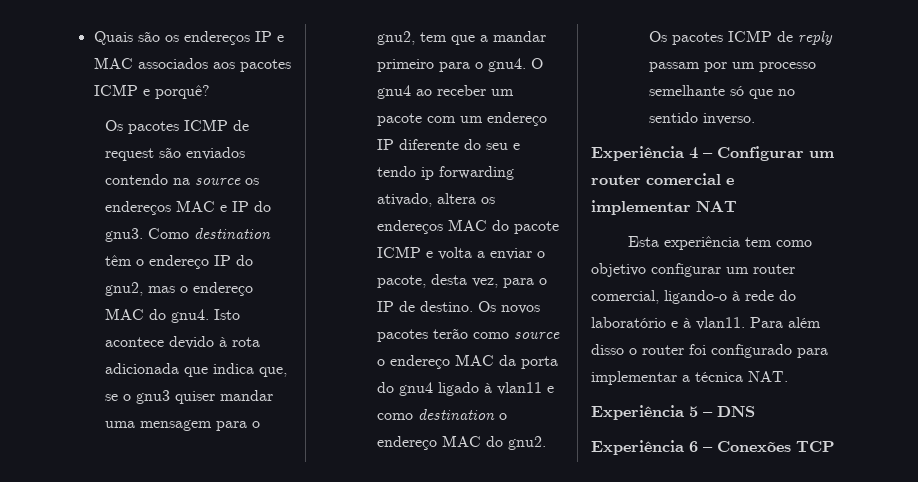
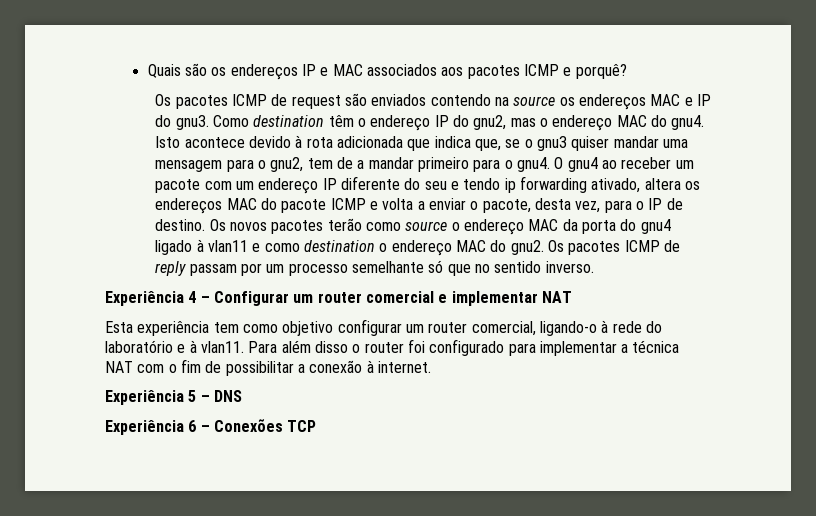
- Isto acontece devido à rota adicionada que indica que, se o gnu3 quiser mandar uma mensagem para o gnu2, tem que a mandar primeiro para o gnu4.
+ Isto acontece devido à rota adicionada que indica que, se o gnu3 quiser mandar uma mensagem para o gnu2, tem de a mandar primeiro para o gnu4.
- Para além disso o router foi configurado para implementar a técnica NAT.
+ Para além disso o router foi configurado para implementar a técnica NAT com o fim de possibilitar a conexão à internet.

